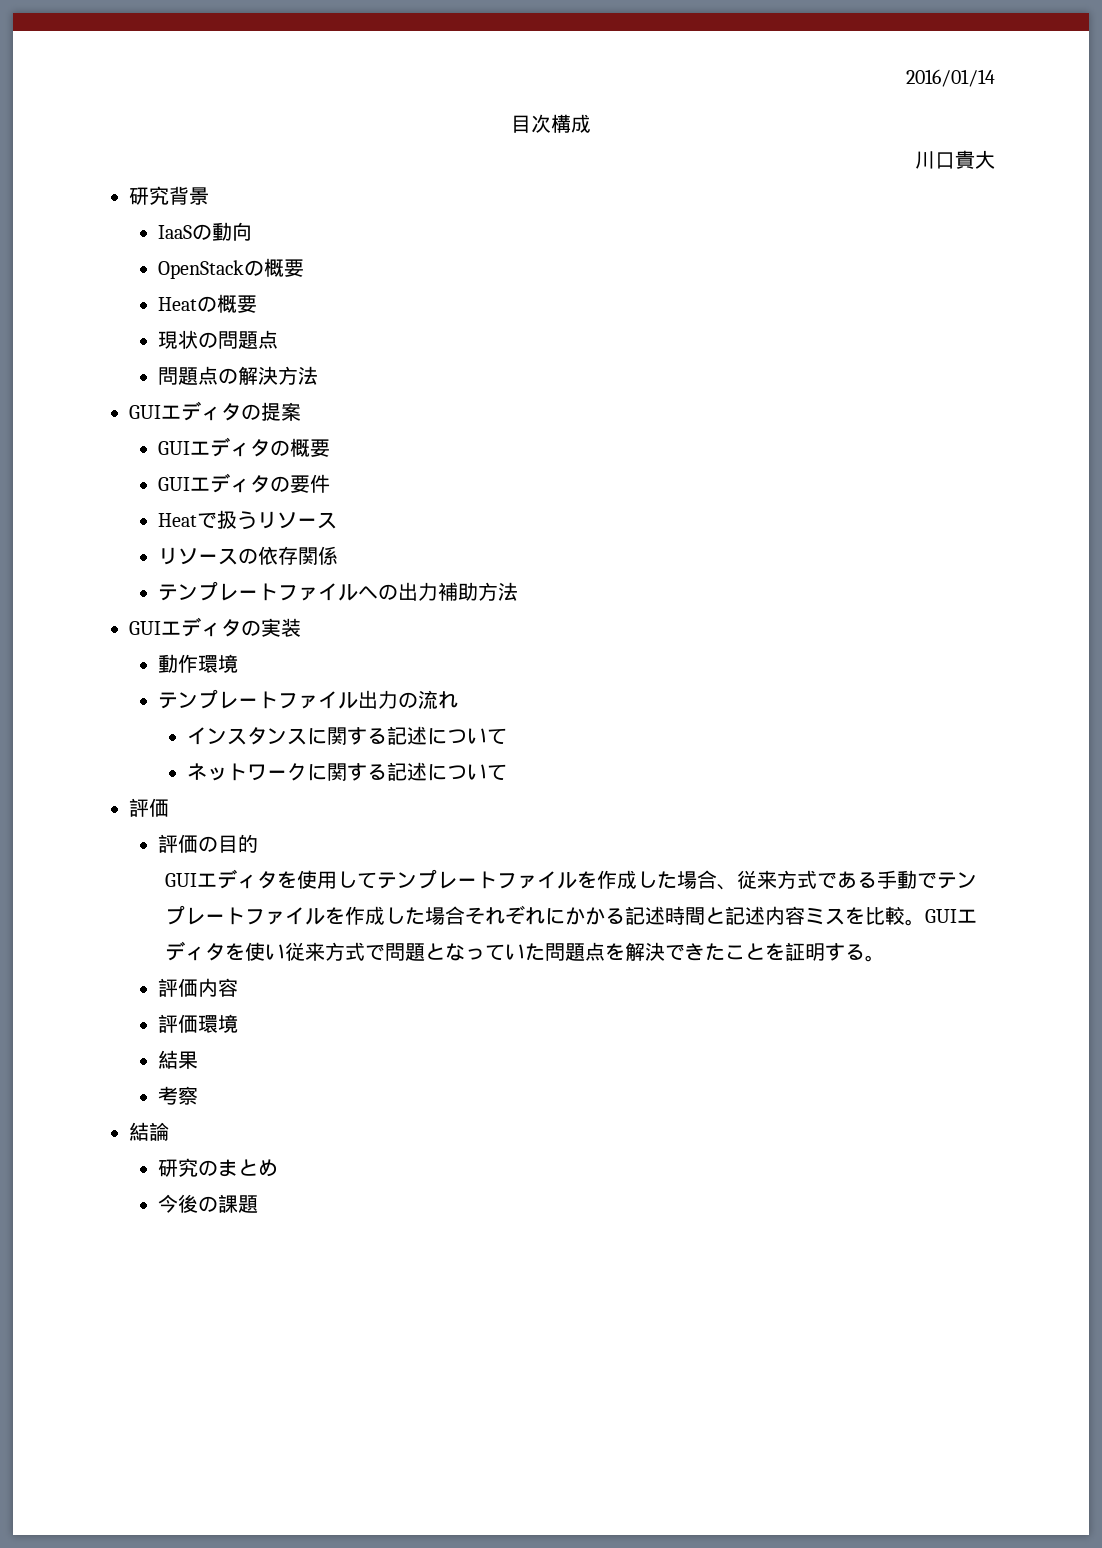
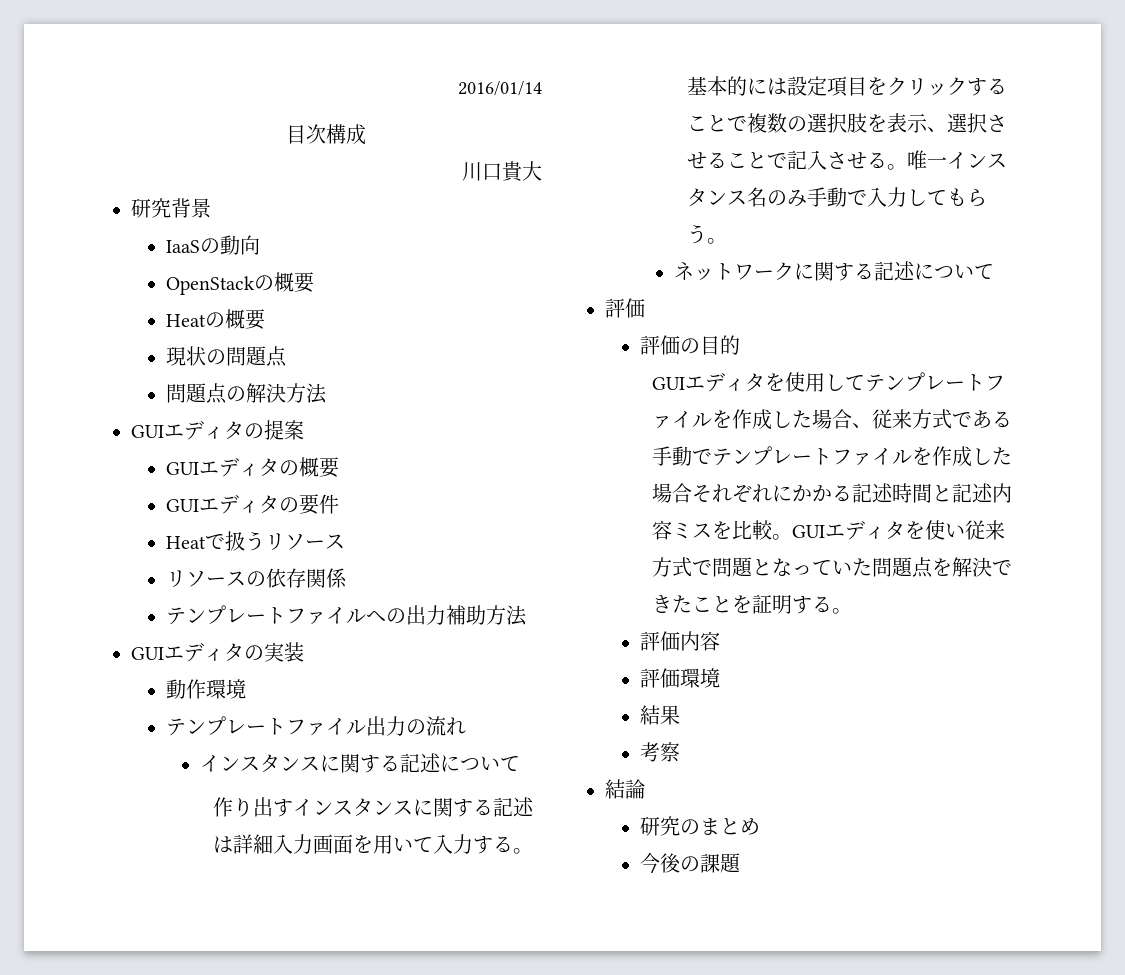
+ 作り出すインスタンスに関する記述は詳細入力画面を用いて入力する。基本的には設定項目をクリックすることで複数の選択肢を表示、選択させることで記入させる。唯一インスタンス名のみ手動で入力してもらう。

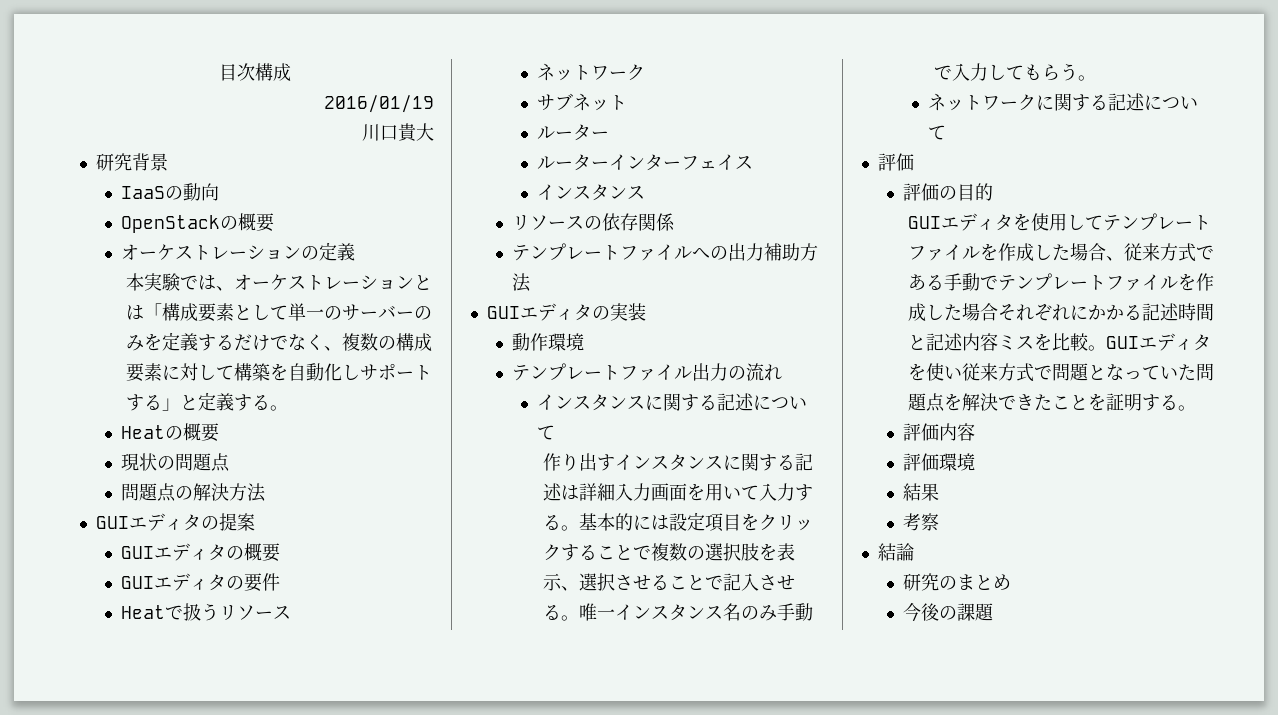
- 2016/01/14
+ 2016/01/19
+ オーケストレーションの定義
+ 本実験では、オーケストレーションとは「構成要素として単一のサーバーのみを定義するだけでなく、複数の構成要素に対して構築を自動化しサポートする」と定義する。
  Heatで扱うリソース
+ ネットワーク
+ サブネット
+ ルーター
+ ルーターインターフェイス
+ インスタンス

